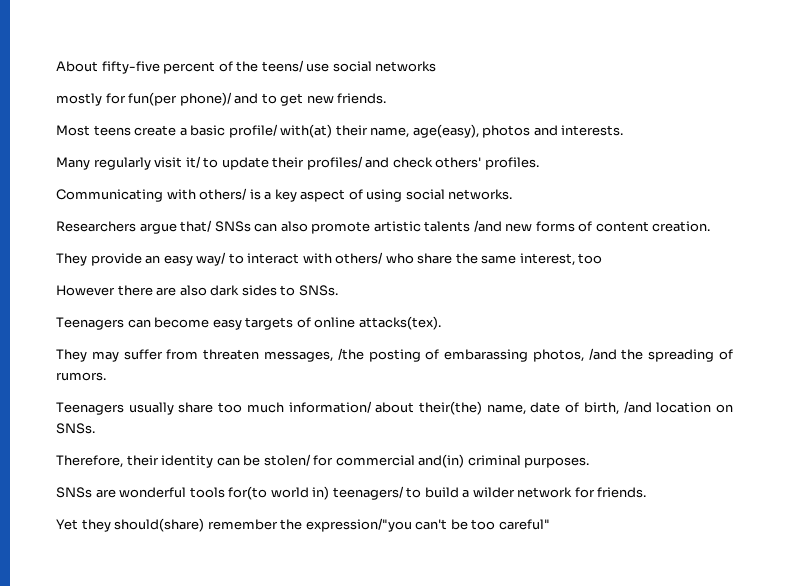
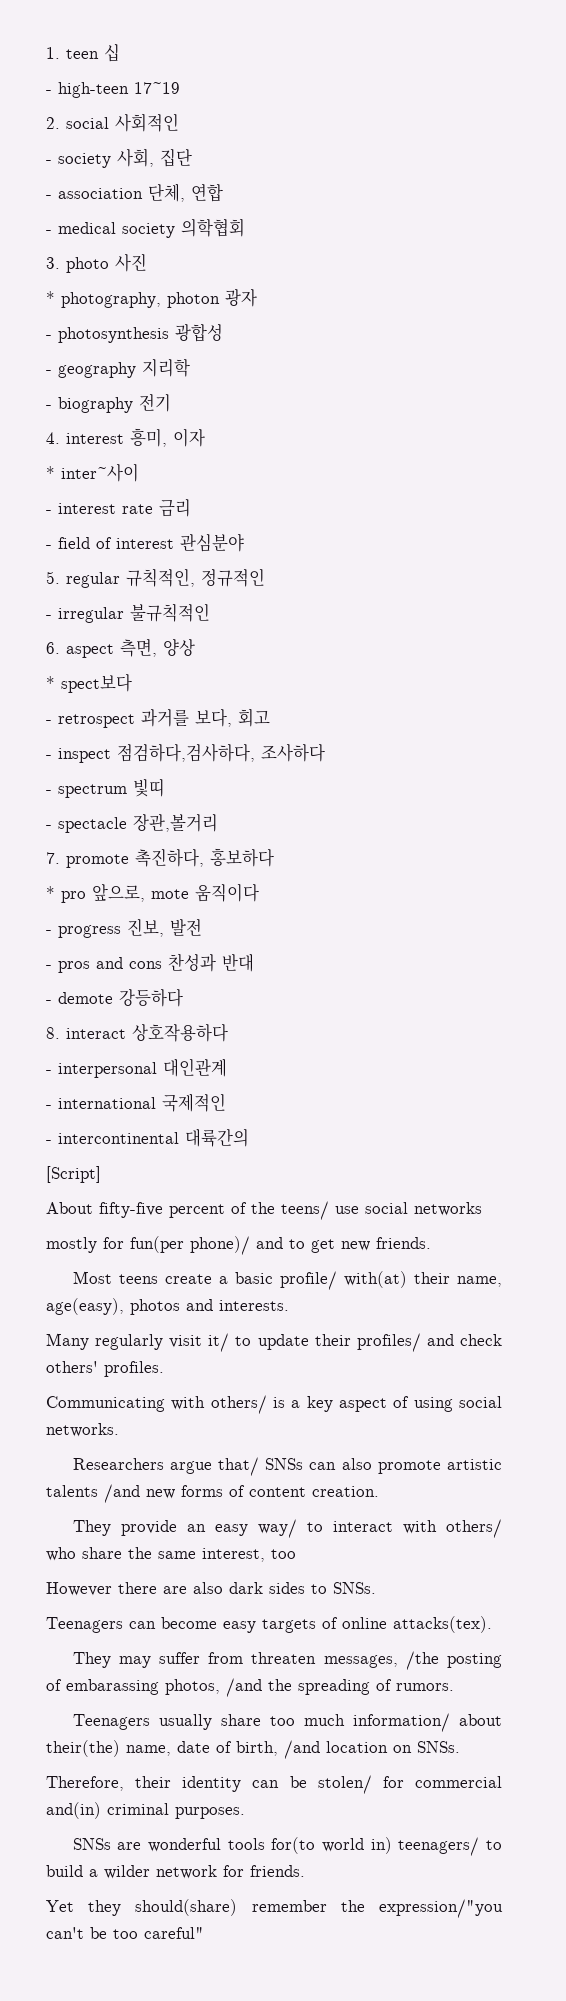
+ 1. teen 십
+ - high-teen 17~19
+ 2. social 사회적인
+ - society 사회, 집단
+ - association 단체, 연합
+ - medical society 의학협회
+ 3. photo 사진
+ * photography, photon 광자
+ - photosynthesis 광합성
+ - geography 지리학
+ - biography 전기
+ 4. interest 흥미, 이자
+ * inter~사이
+ - interest rate 금리
+ - field of interest 관심분야
+ 5. regular 규칙적인, 정규적인
+ - irregular 불규칙적인
+ 6. aspect 측면, 양상
+ * spect보다
+ - retrospect 과거를 보다, 회고
+ - inspect 점검하다,검사하다, 조사하다
+ - spectrum 빛띠
+ - spectacle 장관,볼거리
+ 7. promote 촉진하다, 홍보하다
+ * pro 앞으로, mote 움직이다
+ - progress 진보, 발전
+ - pros and cons 찬성과 반대
+ - demote 강등하다
+ 8. interact 상호작용하다
+ - interpersonal 대인관계
+ - international 국제적인
+ - intercontinental 대륙간의
+ [Script]

